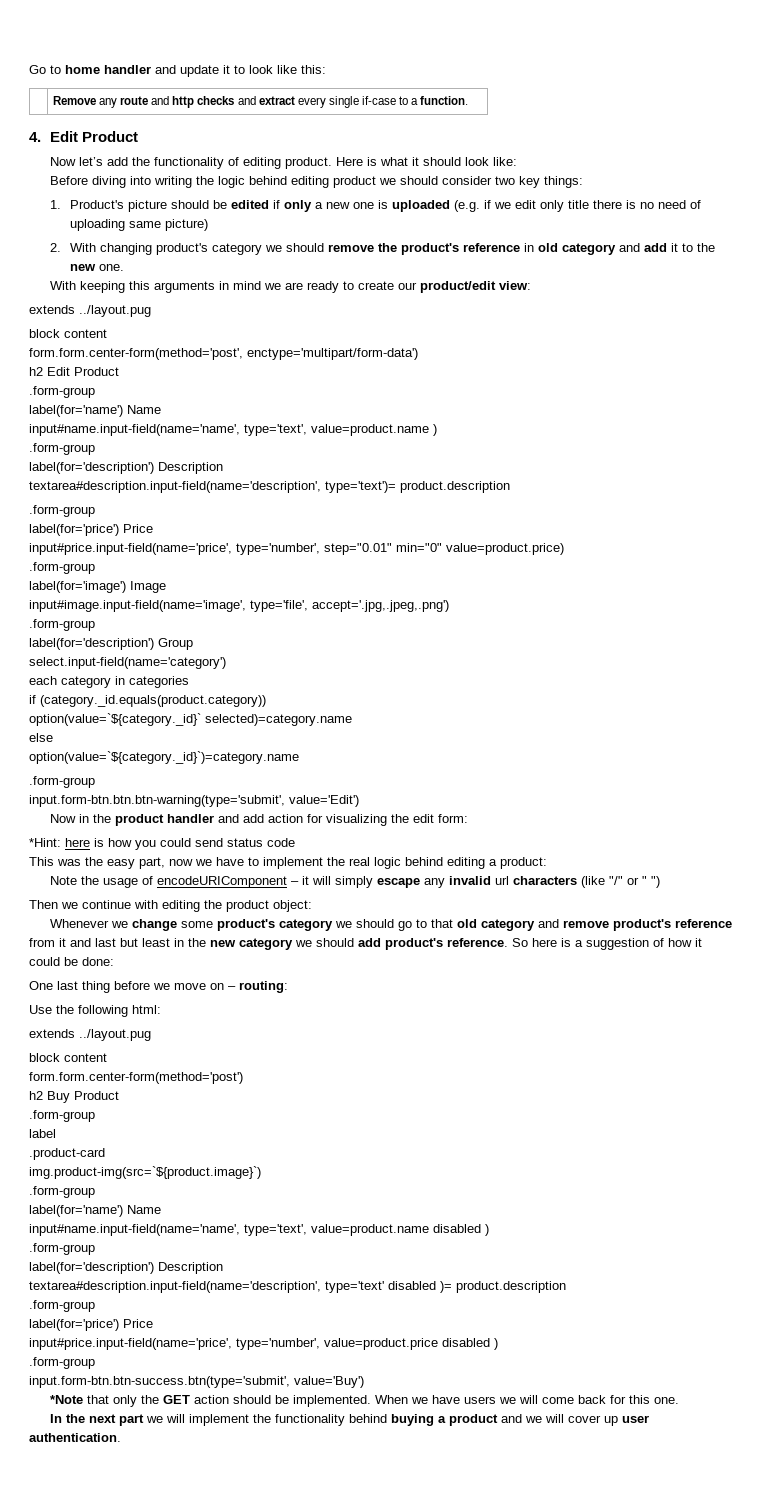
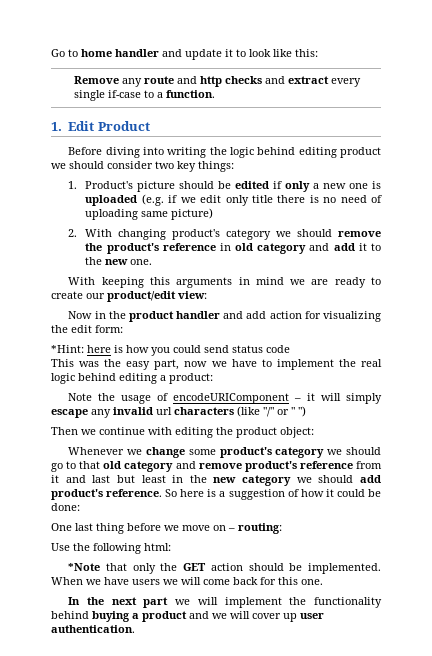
- 4. Edit Product
- Now let’s add the functionality of editing product. Here is what it should look like:
+ 1. Edit Product
  With keeping this arguments in mind we are ready to create our product/edit view:
- extends ../layout.pug
- block content
- form.form.center-form(method='post', enctype='multipart/form-data')
- h2 Edit Product
- .form-group
- label(for='name') Name
- input#name.input-field(name='name', type='text', value=product.name )
- .form-group
- label(for='description') Description
- textarea#description.input-field(name='description', type='text')= product.description
- .form-group
- label(for='price') Price
- input#price.input-field(name='price', type='number', step="0.01" min="0" value=product.price)
- .form-group
- label(for='image') Image
- input#image.input-field(name='image', type='file', accept='.jpg,.jpeg,.png')
- .form-group
- label(for='description') Group
- select.input-field(name='category')
- each category in categories
- if (category._id.equals(product.category))
- option(value=`${category._id}` selected)=category.name
- else
- option(value=`${category._id}`)=category.name
- .form-group
- input.form-btn.btn.btn-warning(type='submit', value='Edit')
  Use the following html:
- extends ../layout.pug
- block content
- form.form.center-form(method='post')
- h2 Buy Product
- .form-group
- label
- .product-card
- img.product-img(src=`${product.image}`)
- .form-group
- label(for='name') Name
- input#name.input-field(name='name', type='text', value=product.name disabled )
- .form-group
- label(for='description') Description
- textarea#description.input-field(name='description', type='text' disabled )= product.description
- .form-group
- label(for='price') Price
- input#price.input-field(name='price', type='number', value=product.price disabled )
- .form-group
- input.form-btn.btn-success.btn(type='submit', value='Buy')

